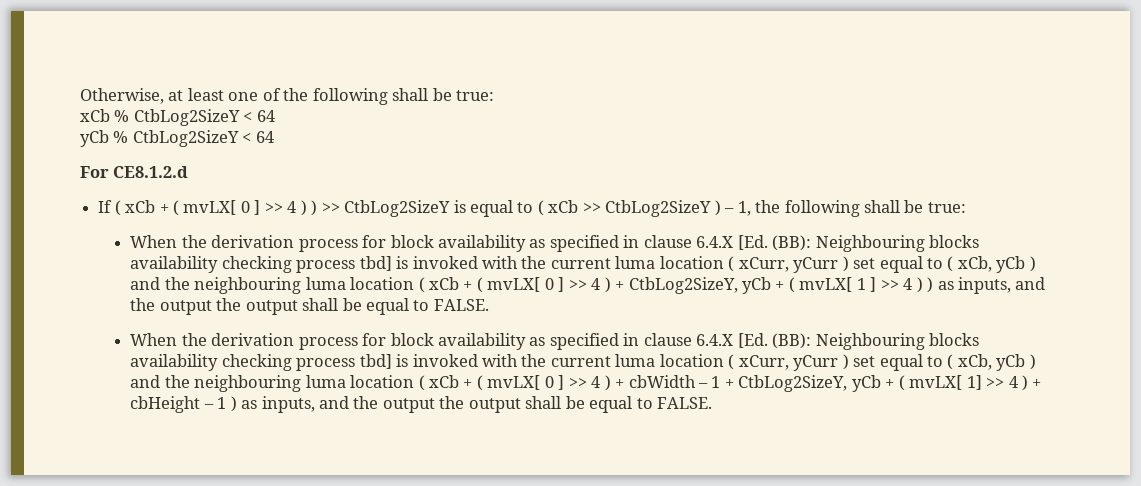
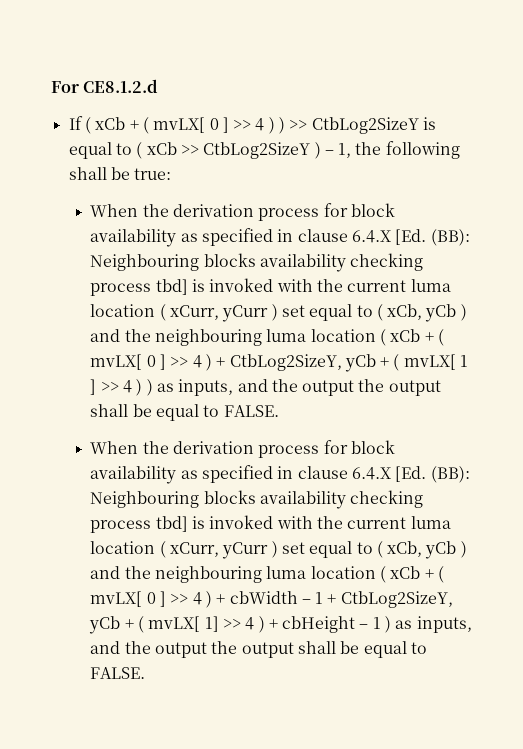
- Otherwise, at least one of the following shall be true:
- xCb % CtbLog2SizeY < 64
- yCb % CtbLog2SizeY < 64

